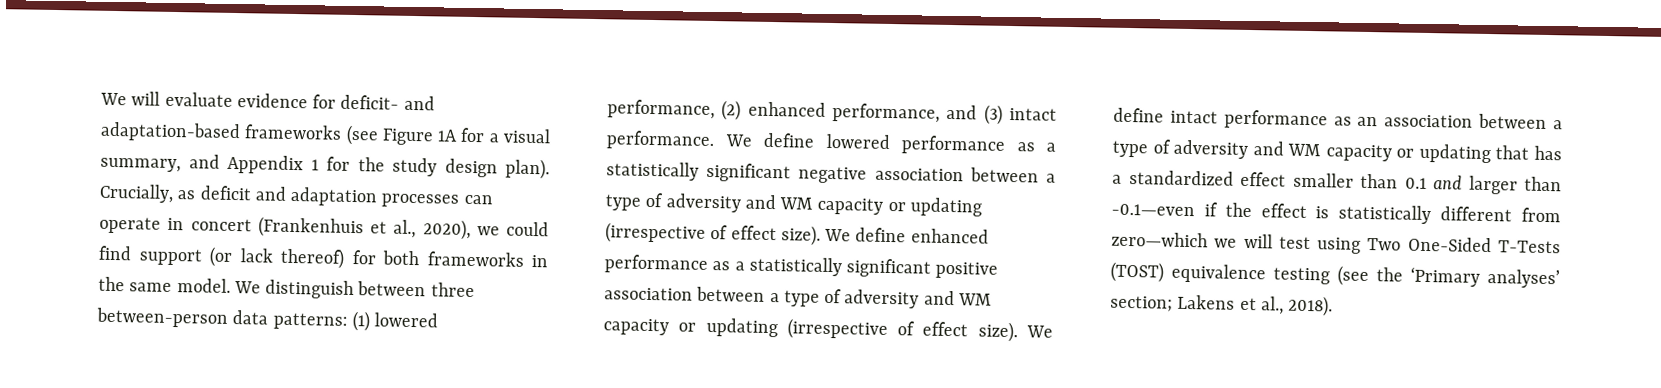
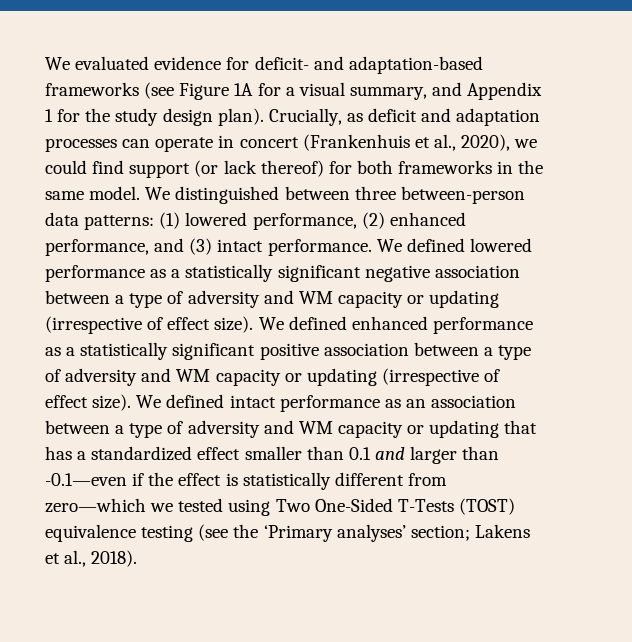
- We will evaluate evidence for deficit- and adaptation-based frameworks (see Figure 1A for a visual summary, and Appendix 1 for the study design plan).
+ We evaluated evidence for deficit- and adaptation-based frameworks (see Figure 1A for a visual summary, and Appendix 1 for the study design plan).
- We distinguish between three between-person data patterns: (1) lowered performance, (2) enhanced performance, and (3) intact performance.
+ We distinguished between three between-person data patterns: (1) lowered performance, (2) enhanced performance, and (3) intact performance.
- We define lowered performance as a statistically significant negative association between a type of adversity and WM capacity or updating (irrespective of effect size).
+ We defined lowered performance as a statistically significant negative association between a type of adversity and WM capacity or updating (irrespective of effect size).
- We define enhanced performance as a statistically significant positive association between a type of adversity and WM capacity or updating (irrespective of effect size).
+ We defined enhanced performance as a statistically significant positive association between a type of adversity and WM capacity or updating (irrespective of effect size).
- We define intact performance as an association between a type of adversity and WM capacity or updating that has a standardized effect smaller than 0.1 and larger than -0.1—even if the effect is statistically different from zero—which we will test using Two One-Sided T-Tests (TOST) equivalence testing (see the ‘Primary analyses’ section; Lakens et al., 2018).
+ We defined intact performance as an association between a type of adversity and WM capacity or updating that has a standardized effect smaller than 0.1 and larger than -0.1—even if the effect is statistically different from zero—which we tested using Two One-Sided T-Tests (TOST) equivalence testing (see the ‘Primary analyses’ section; Lakens et al., 2018).

